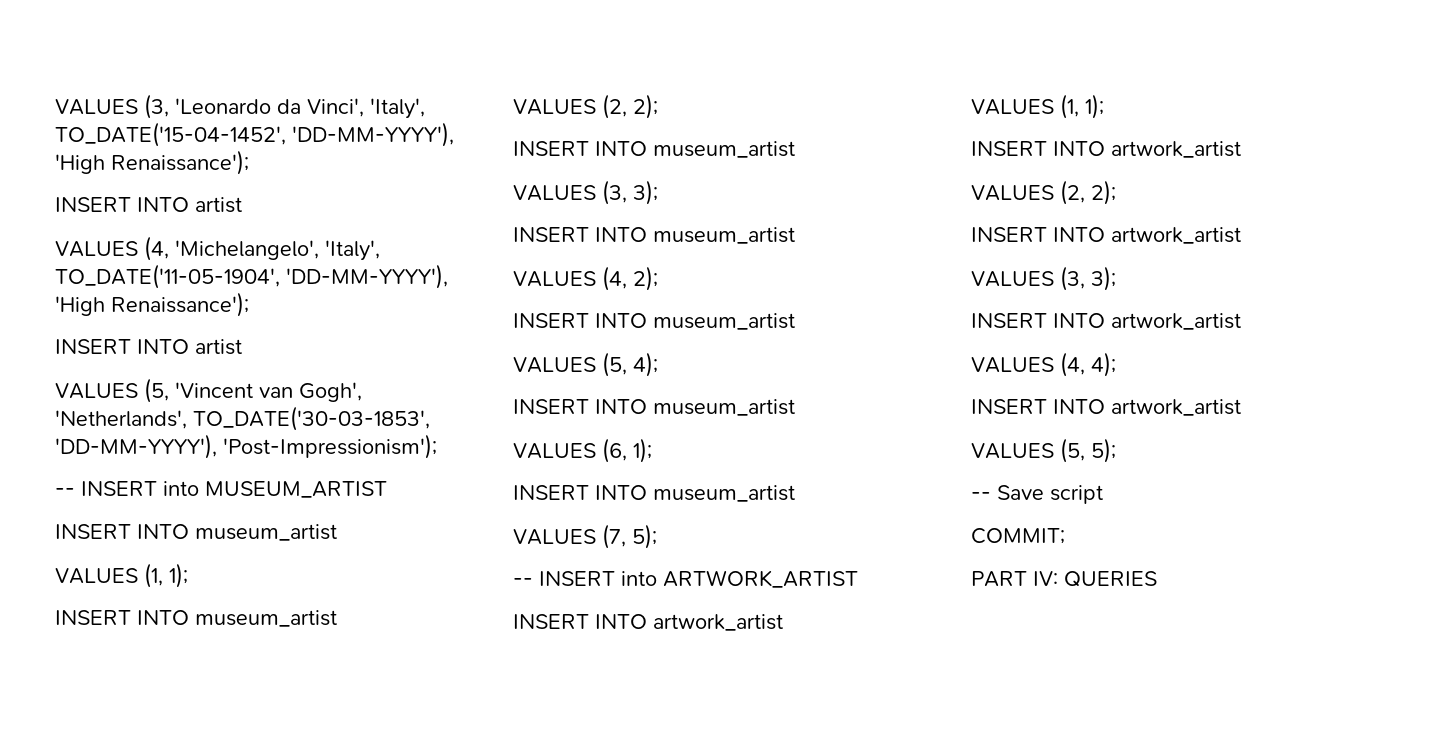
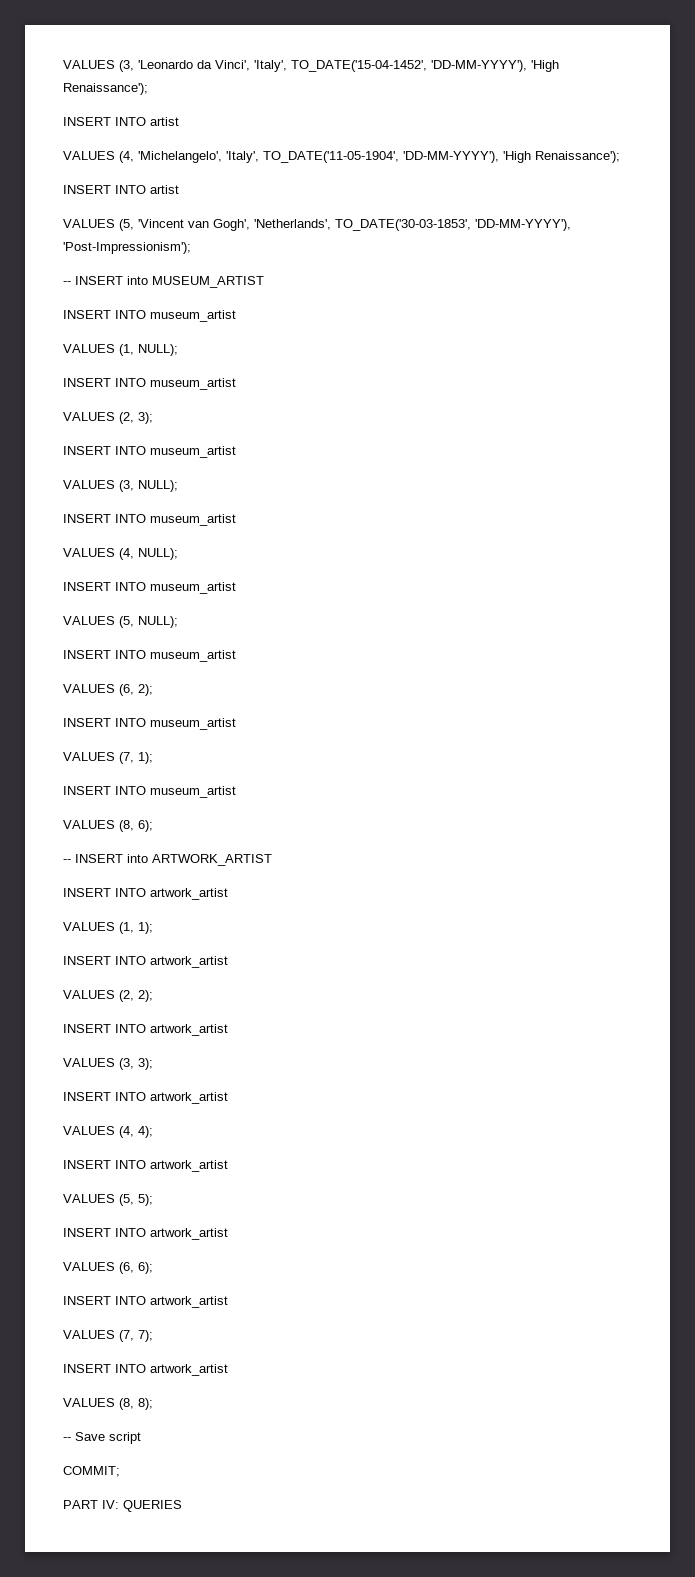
  -- INSERT into MUSEUM_ARTIST
  INSERT INTO museum_artist
- VALUES (1, 1);
+ VALUES (1, NULL);
  INSERT INTO museum_artist
- VALUES (2, 2);
+ VALUES (2, 3);
  INSERT INTO museum_artist
- VALUES (3, 3);
+ VALUES (3, NULL);
  INSERT INTO museum_artist
- VALUES (4, 2);
+ VALUES (4, NULL);
  INSERT INTO museum_artist
- VALUES (5, 4);
+ VALUES (5, NULL);
  INSERT INTO museum_artist
- VALUES (6, 1);
+ VALUES (6, 2);
  INSERT INTO museum_artist
- VALUES (7, 5);
+ VALUES (7, 1);
+ INSERT INTO museum_artist
+ VALUES (8, 6);
  VALUES (5, 5);
+ INSERT INTO artwork_artist
+ VALUES (6, 6);
+ INSERT INTO artwork_artist
+ VALUES (7, 7);
+ INSERT INTO artwork_artist
+ VALUES (8, 8);

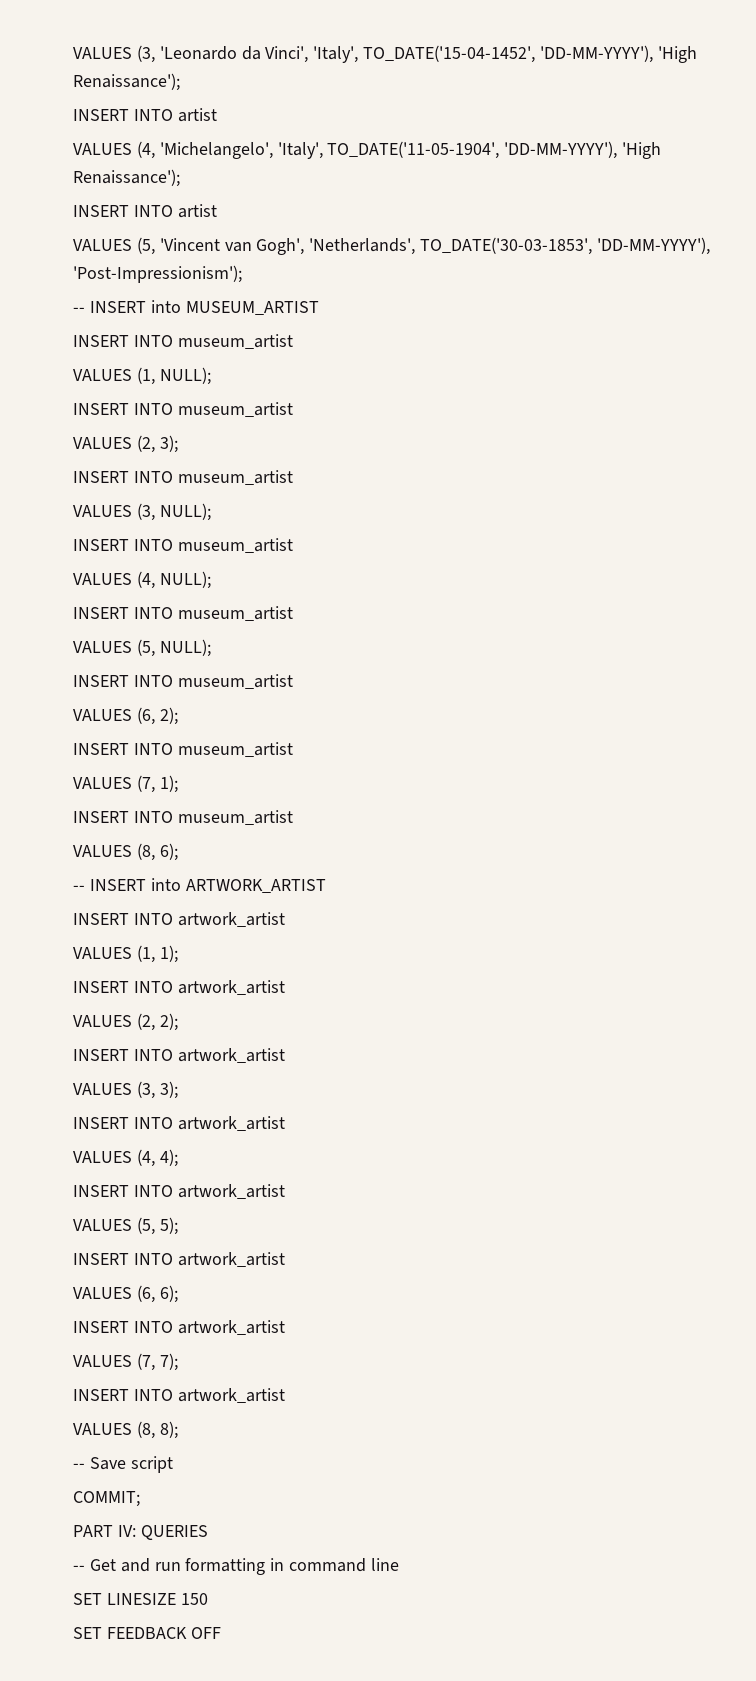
+ -- Get and run formatting in command line
+ SET LINESIZE 150
+ SET FEEDBACK OFF

